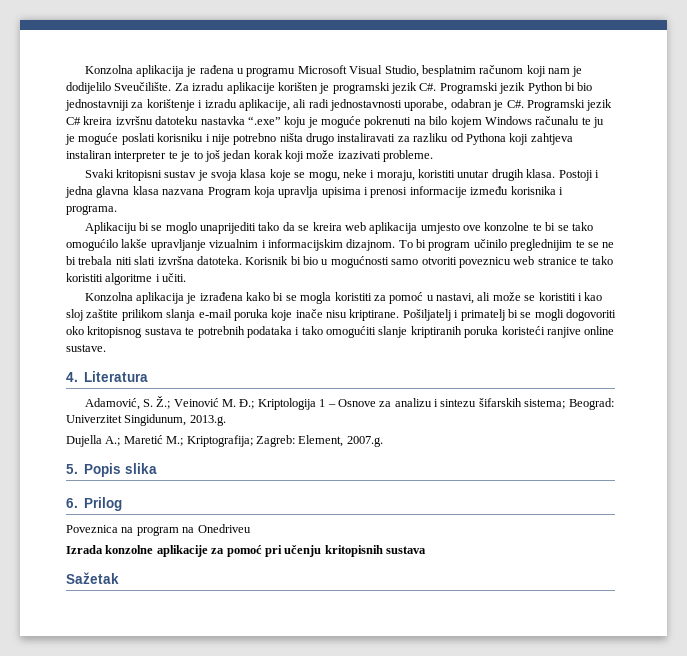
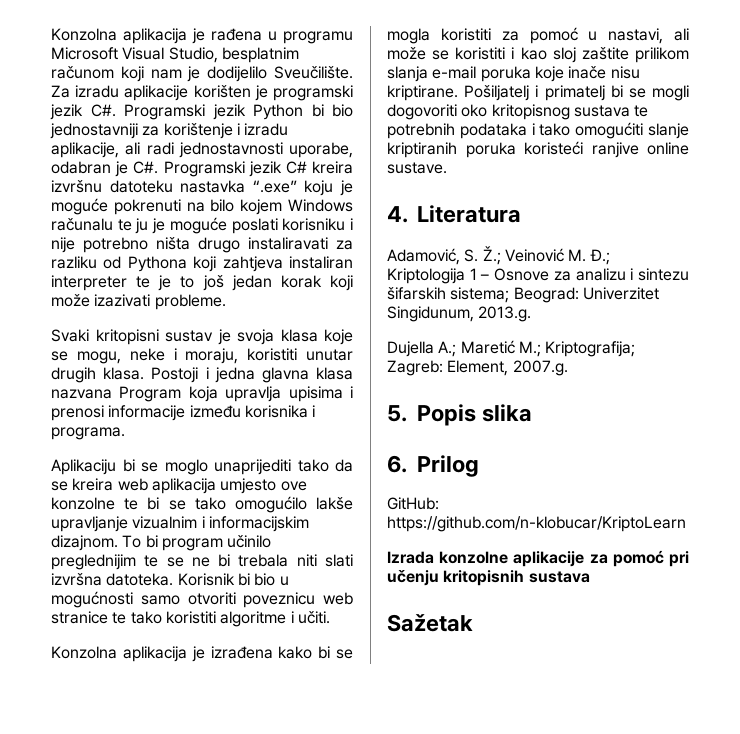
- Poveznica na program na Onedriveu
+ GitHub: https://github.com/n-klobucar/KriptoLearn

